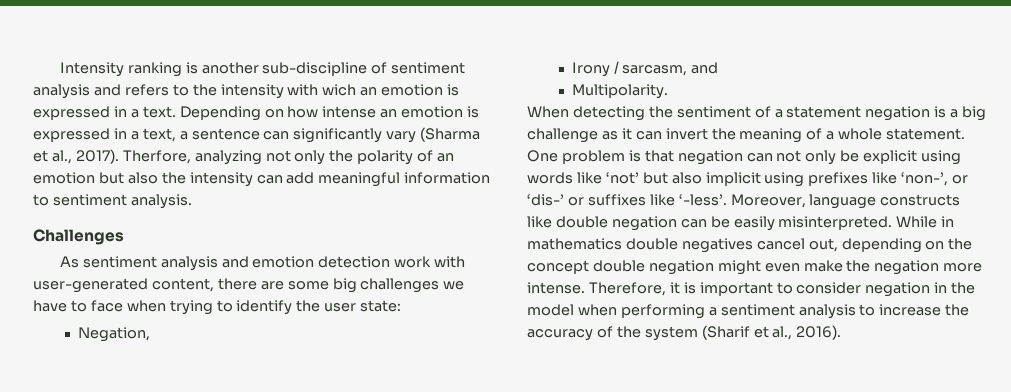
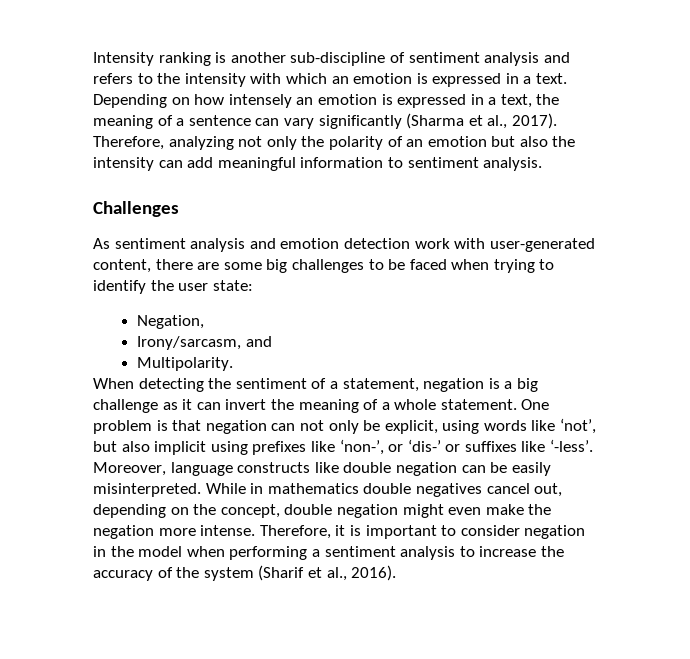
- Intensity ranking is another sub-discipline of sentiment analysis and refers to the intensity with wich an emotion is expressed in a text.
+ Intensity ranking is another sub-discipline of sentiment analysis and refers to the intensity with which an emotion is expressed in a text.
- Depending on how intense an emotion is expressed in a text, a sentence can significantly vary (Sharma et al., 2017).
+ Depending on how intensely an emotion is expressed in a text, the meaning of a sentence can vary significantly (Sharma et al., 2017).
- Therfore, analyzing not only the polarity of an emotion but also the intensity can add meaningful information to sentiment analysis.
+ Therefore, analyzing not only the polarity of an emotion but also the intensity can add meaningful information to sentiment analysis.
- As sentiment analysis and emotion detection work with user-generated content, there are some big challenges we have to face when trying to identify the user state:
+ As sentiment analysis and emotion detection work with user-generated content, there are some big challenges to be faced when trying to identify the user state:
- Irony / sarcasm, and
+ Irony/sarcasm, and
- When detecting the sentiment of a statement negation is a big challenge as it can invert the meaning of a whole statement.
+ When detecting the sentiment of a statement, negation is a big challenge as it can invert the meaning of a whole statement.
- One problem is that negation can not only be explicit using words like ‘not’ but also implicit using prefixes like ‘non-’, or ‘dis-’ or suffixes like ‘-less’.
+ One problem is that negation can not only be explicit, using words like ‘not’, but also implicit using prefixes like ‘non-’, or ‘dis-’ or suffixes like ‘-less’.
- While in mathematics double negatives cancel out, depending on the concept double negation might even make the negation more intense.
+ While in mathematics double negatives cancel out, depending on the concept, double negation might even make the negation more intense.

